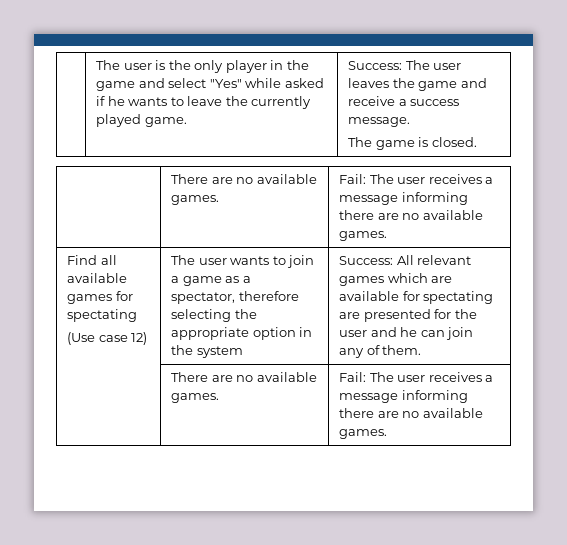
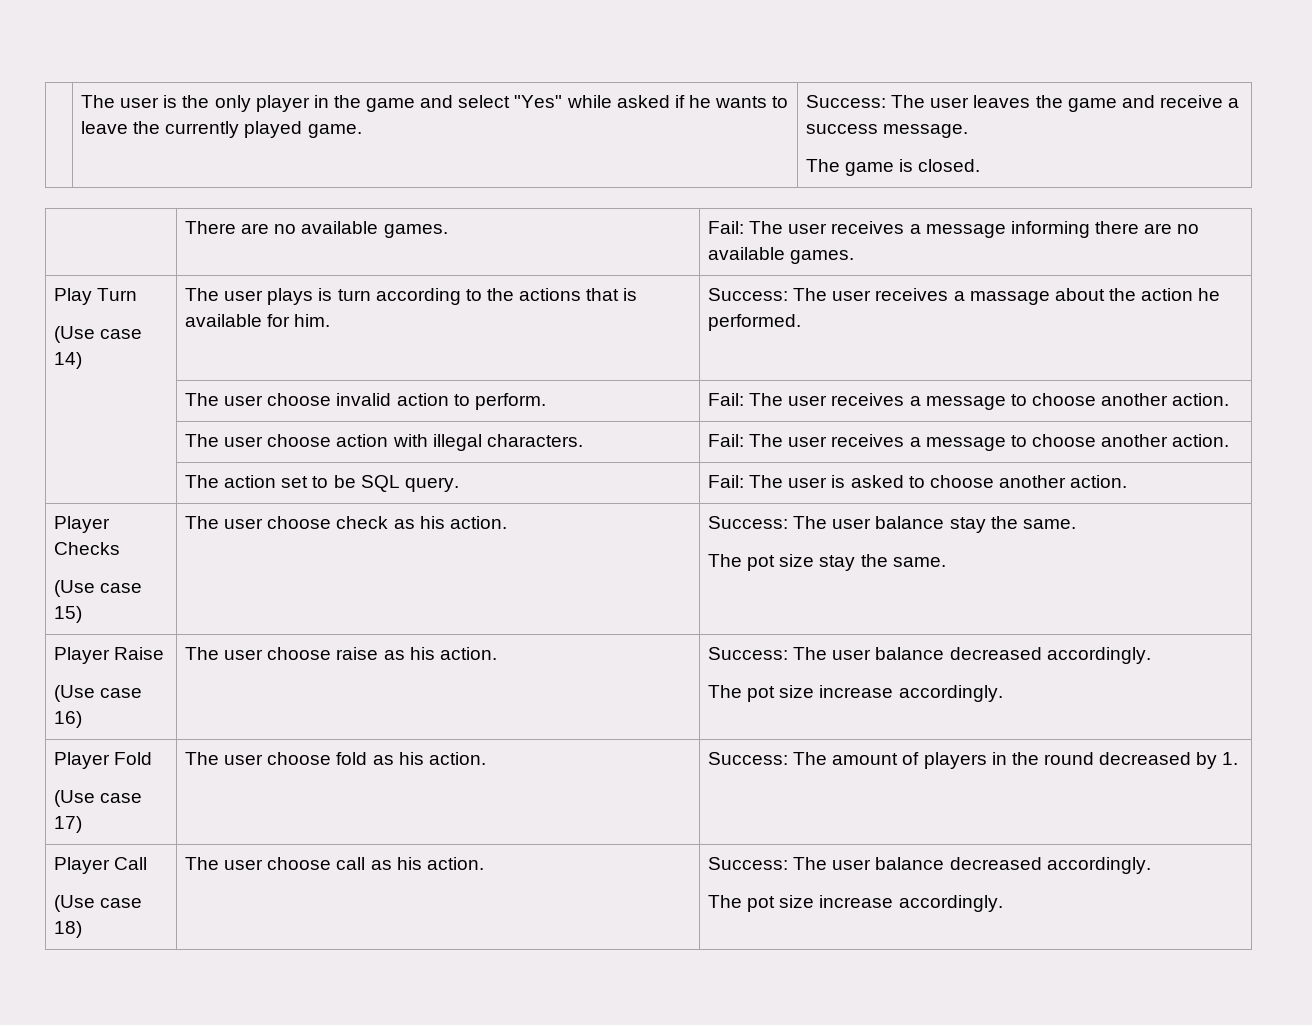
- Find all available games for spectating
- (Use case 12) | The user wants to join a game as a spectator, therefore selecting the appropriate option in the system | Success: All relevant games which are available for spectating are presented for the user and he can join any of them.
- | There are no available games. | Fail: The user receives a message informing there are no available games.
+ Play Turn
+ (Use case 14) | The user plays is turn according to the actions that is available for him. | Success: The user receives a massage about the action he performed.
+ | The user choose invalid action to perform. | Fail: The user receives a message to choose another action.
+ | The user choose action with illegal characters. | Fail: The user receives a message to choose another action.
+ | The action set to be SQL query. | Fail: The user is asked to choose another action.
+ Player Checks
+ (Use case 15) | The user choose check as his action. | Success: The user balance stay the same.
+ The pot size stay the same.
+ Player Raise
+ (Use case 16) | The user choose raise as his action. | Success: The user balance decreased accordingly.
+ The pot size increase accordingly.
+ Player Fold
+ (Use case 17) | The user choose fold as his action. | Success: The amount of players in the round decreased by 1.
+ Player Call
+ (Use case 18) | The user choose call as his action. | Success: The user balance decreased accordingly.
+ The pot size increase accordingly.

